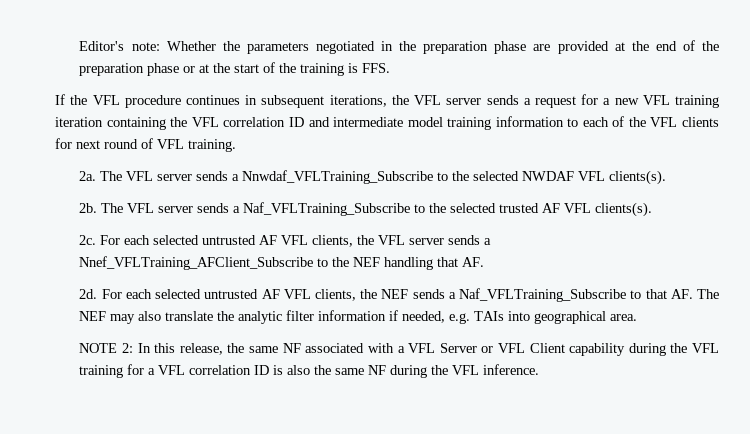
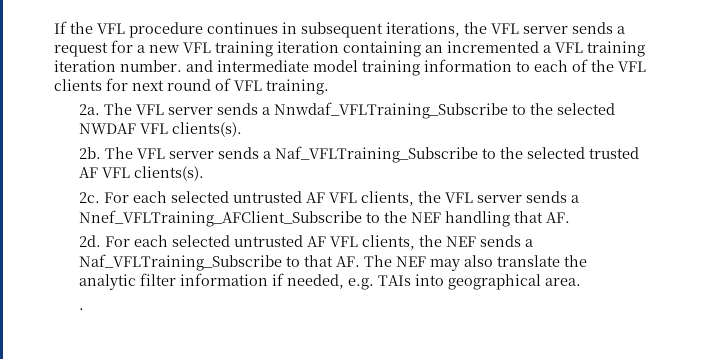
- Editor's note: Whether the parameters negotiated in the preparation phase are provided at the end of the preparation phase or at the start of the training is FFS.
- If the VFL procedure continues in subsequent iterations, the VFL server sends a request for a new VFL training iteration containing the VFL correlation ID and intermediate model training information to each of the VFL clients for next round of VFL training.
+ If the VFL procedure continues in subsequent iterations, the VFL server sends a request for a new VFL training iteration containing an incremented a VFL training iteration number. and intermediate model training information to each of the VFL clients for next round of VFL training.
- NOTE 2: In this release, the same NF associated with a VFL Server or VFL Client capability during the VFL training for a VFL correlation ID is also the same NF during the VFL inference.
+ .

